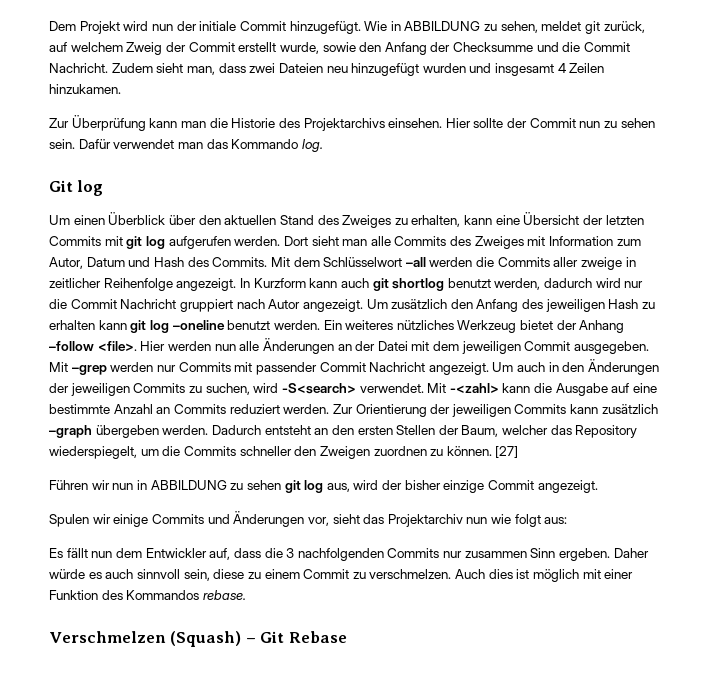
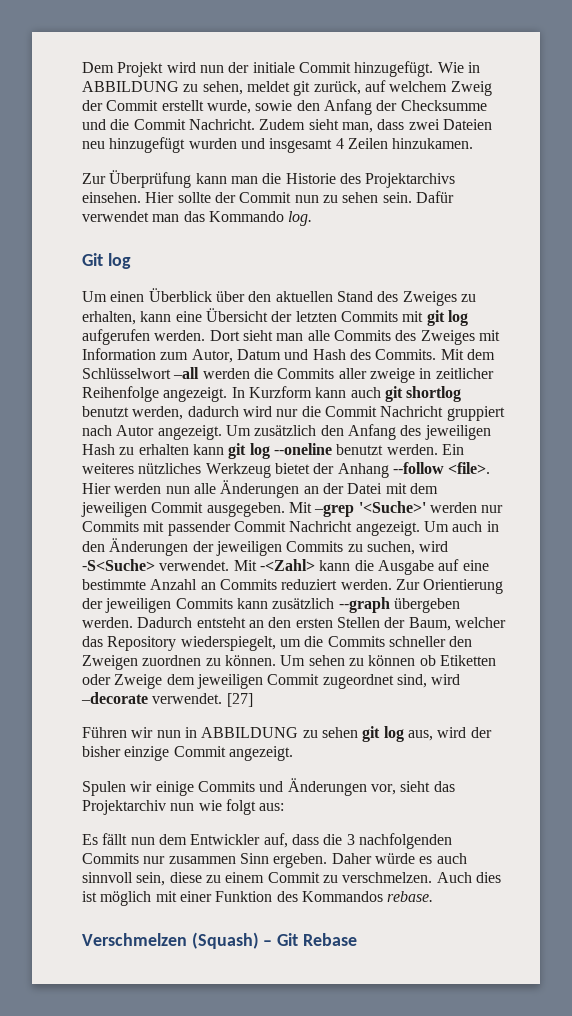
- Um zusätzlich den Anfang des jeweiligen Hash zu erhalten kann git log –oneline benutzt werden.
+ Um zusätzlich den Anfang des jeweiligen Hash zu erhalten kann git log --oneline benutzt werden.
- Ein weiteres nützliches Werkzeug bietet der Anhang –follow <file>.
+ Ein weiteres nützliches Werkzeug bietet der Anhang --follow <file>.
- Mit –grep werden nur Commits mit passender Commit Nachricht angezeigt.
+ Mit –grep '<Suche>' werden nur Commits mit passender Commit Nachricht angezeigt.
- Um auch in den Änderungen der jeweiligen Commits zu suchen, wird -S<search> verwendet.
+ Um auch in den Änderungen der jeweiligen Commits zu suchen, wird -S<Suche> verwendet.
- Mit -<zahl> kann die Ausgabe auf eine bestimmte Anzahl an Commits reduziert werden.
+ Mit -<Zahl> kann die Ausgabe auf eine bestimmte Anzahl an Commits reduziert werden.
- Zur Orientierung der jeweiligen Commits kann zusätzlich –graph übergeben werden.
+ Zur Orientierung der jeweiligen Commits kann zusätzlich --graph übergeben werden.
+ Um sehen zu können ob Etiketten oder Zweige dem jeweiligen Commit zugeordnet sind, wird –decorate verwendet.

